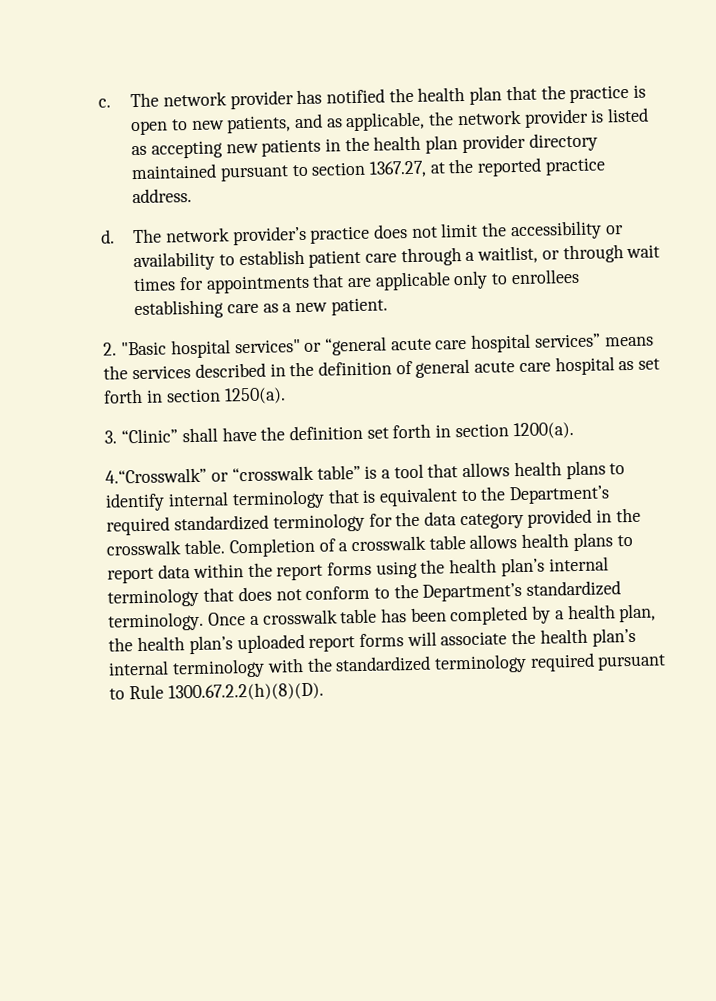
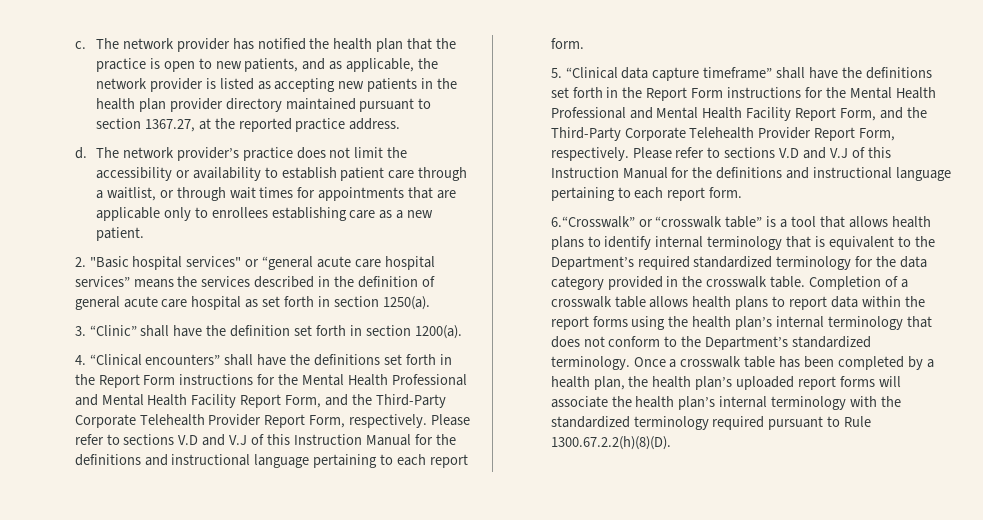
- 4.“Crosswalk” or “crosswalk table” is a tool that allows health plans to identify internal terminology that is equivalent to the Department’s required standardized terminology for the data category provided in the crosswalk table.
+ 4. “Clinical encounters” shall have the definitions set forth in the Report Form instructions for the Mental Health Professional and Mental Health Facility Report Form, and the Third-Party Corporate Telehealth Provider Report Form, respectively. Please refer to sections V.D and V.J of this Instruction Manual for the definitions and instructional language pertaining to each report form.
+ 5. “Clinical data capture timeframe” shall have the definitions set forth in the Report Form instructions for the Mental Health Professional and Mental Health Facility Report Form, and the Third-Party Corporate Telehealth Provider Report Form, respectively. Please refer to sections V.D and V.J of this Instruction Manual for the definitions and instructional language pertaining to each report form.
+ 6.“Crosswalk” or “crosswalk table” is a tool that allows health plans to identify internal terminology that is equivalent to the Department’s required standardized terminology for the data category provided in the crosswalk table.

